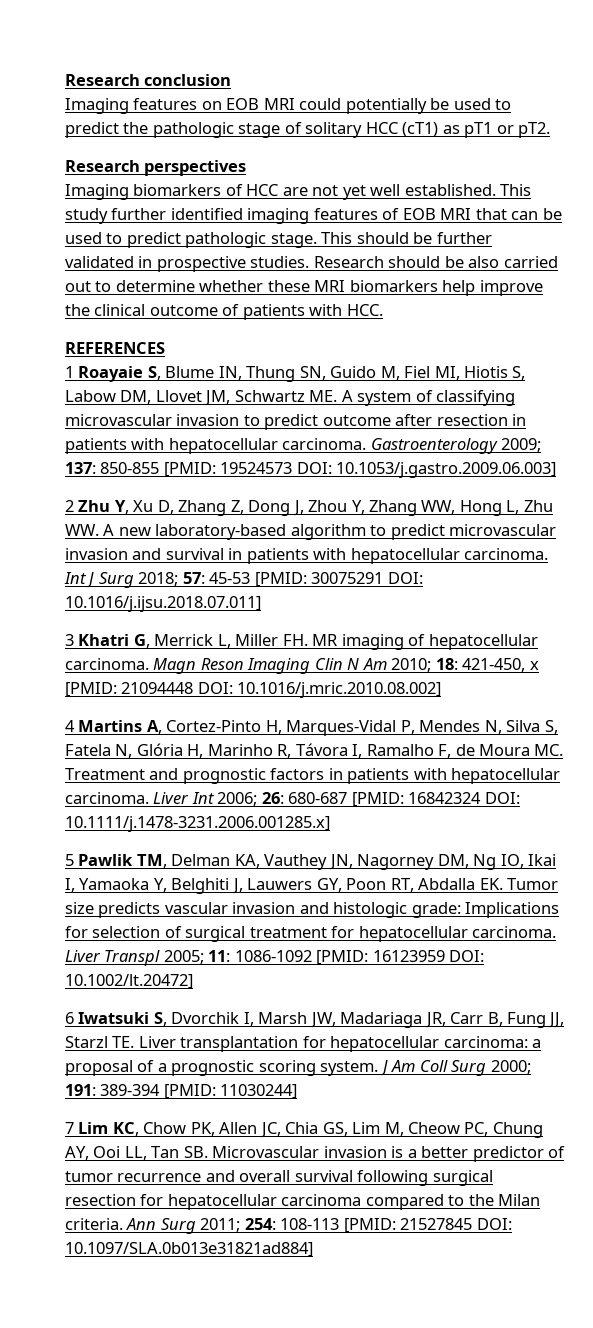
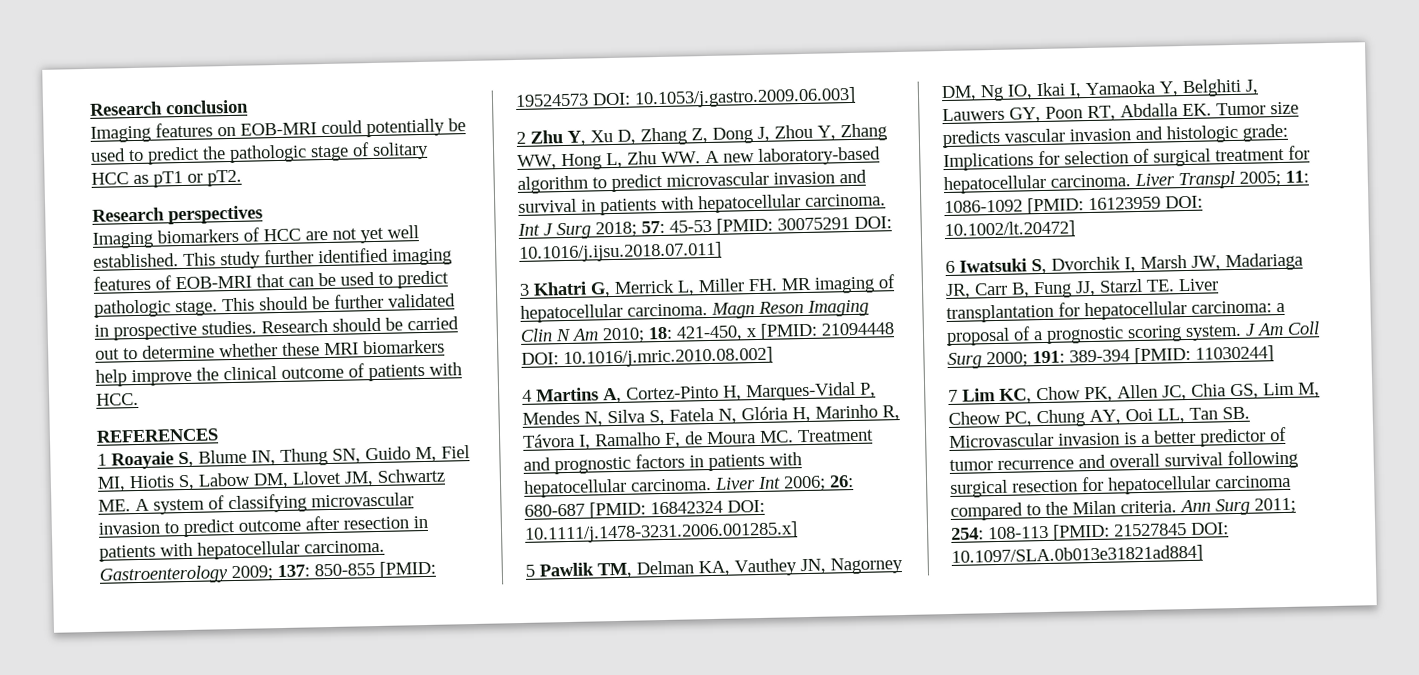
- Imaging features on EOB MRI could potentially be used to predict the pathologic stage of solitary HCC (cT1) as pT1 or pT2.
+ Imaging features on EOB-MRI could potentially be used to predict the pathologic stage of solitary HCC as pT1 or pT2.
- This study further identified imaging features of EOB MRI that can be used to predict pathologic stage.
+ This study further identified imaging features of EOB-MRI that can be used to predict pathologic stage.
- Research should be also carried out to determine whether these MRI biomarkers help improve the clinical outcome of patients with HCC.
+ Research should be carried out to determine whether these MRI biomarkers help improve the clinical outcome of patients with HCC.

